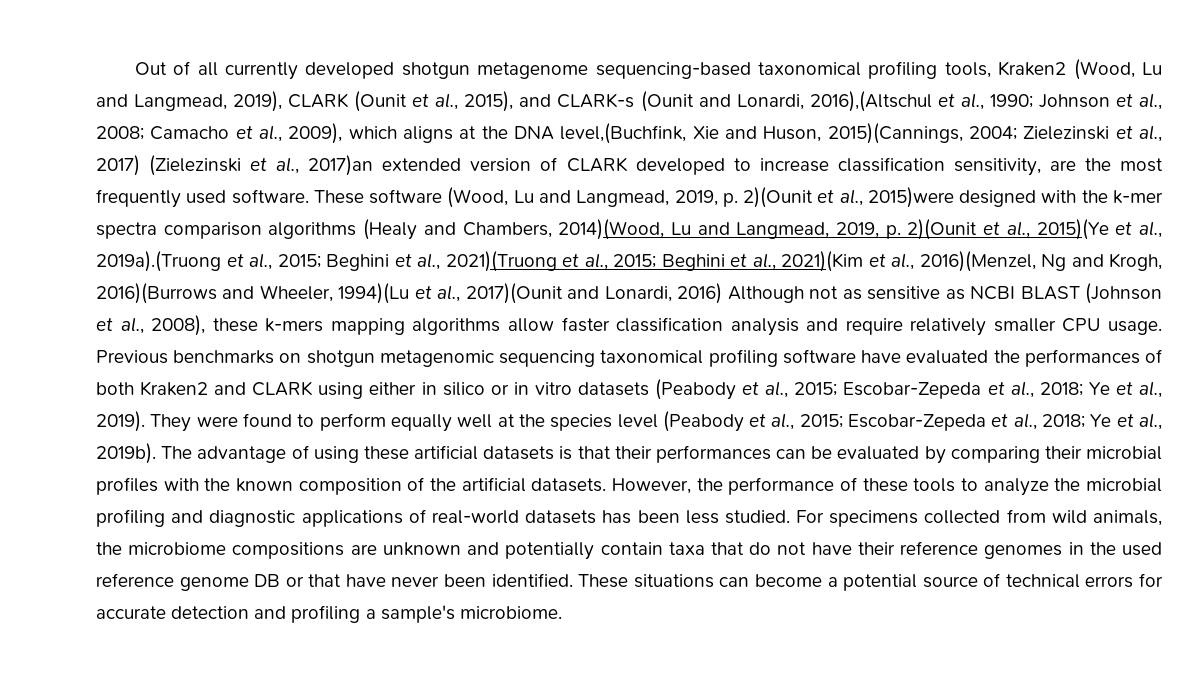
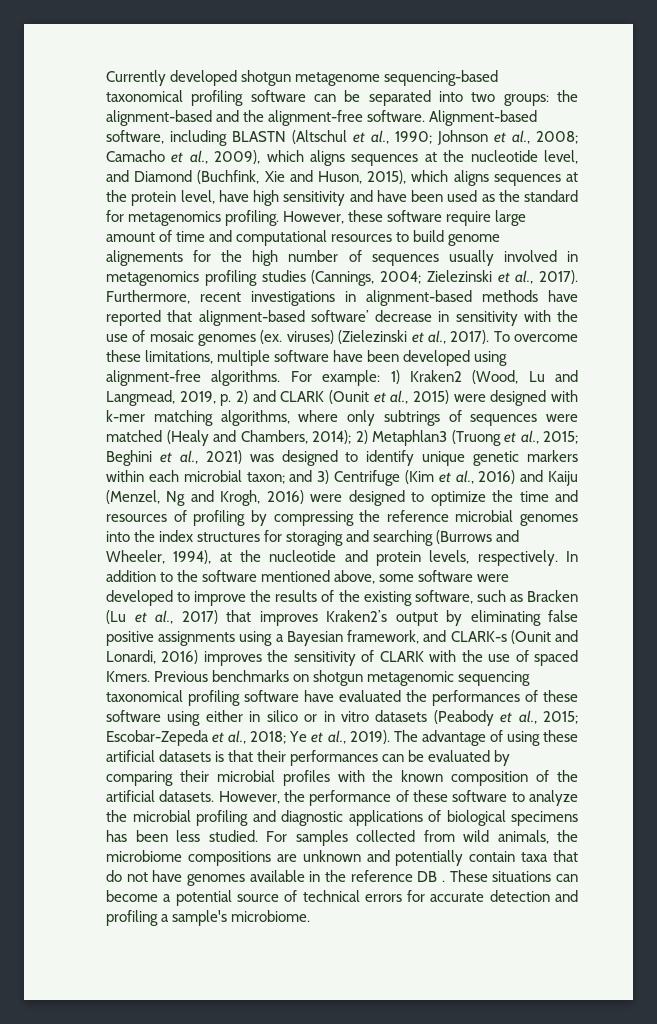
- Out of all currently developed shotgun metagenome sequencing-based taxonomical profiling tools, Kraken2 (Wood, Lu and Langmead, 2019), CLARK (Ounit et al., 2015), and CLARK-s (Ounit and Lonardi, 2016),(Altschul et al., 1990; Johnson et al., 2008; Camacho et al., 2009), which aligns at the DNA level,(Buchfink, Xie and Huson, 2015)(Cannings, 2004; Zielezinski et al., 2017) (Zielezinski et al., 2017)an extended version of CLARK developed to increase classification sensitivity, are the most frequently used software. These software (Wood, Lu and Langmead, 2019, p. 2)(Ounit et al., 2015)were designed with the k-mer spectra comparison algorithms (Healy and Chambers, 2014)(Wood, Lu and Langmead, 2019, p. 2)(Ounit et al., 2015)(Ye et al., 2019a).(Truong et al., 2015; Beghini et al., 2021)(Truong et al., 2015; Beghini et al., 2021)(Kim et al., 2016)(Menzel, Ng and Krogh, 2016)(Burrows and Wheeler, 1994)(Lu et al., 2017)(Ounit and Lonardi, 2016) Although not as sensitive as NCBI BLAST (Johnson et al., 2008), these k-mers mapping algorithms allow faster classification analysis and require relatively smaller CPU usage.
+ Currently developed shotgun metagenome sequencing-based taxonomical profiling software can be separated into two groups: the alignment-based and the alignment-free software. Alignment-based software, including BLASTN (Altschul et al., 1990; Johnson et al., 2008; Camacho et al., 2009), which aligns sequences at the nucleotide level, and Diamond (Buchfink, Xie and Huson, 2015), which aligns sequences at the protein level, have high sensitivity and have been used as the standard for metagenomics profiling. However, these software require large amount of time and computational resources to build genome alignements for the high number of sequences usually involved in metagenomics profiling studies (Cannings, 2004; Zielezinski et al., 2017). Furthermore, recent investigations in alignment-based methods have reported that alignment-based software’ decrease in sensitivity with the use of mosaic genomes (ex. viruses) (Zielezinski et al., 2017). To overcome these limitations, multiple software have been developed using alignment-free algorithms. For example: 1) Kraken2 (Wood, Lu and Langmead, 2019, p. 2) and CLARK (Ounit et al., 2015) were designed with k-mer matching algorithms, where only subtrings of sequences were matched (Healy and Chambers, 2014); 2) Metaphlan3 (Truong et al., 2015; Beghini et al., 2021) was designed to identify unique genetic markers within each microbial taxon; and 3) Centrifuge (Kim et al., 2016) and Kaiju (Menzel, Ng and Krogh, 2016) were designed to optimize the time and resources of profiling by compressing the reference microbial genomes into the index structures for storaging and searching (Burrows and Wheeler, 1994), at the nucleotide and protein levels, respectively. In addition to the software mentioned above, some software were developed to improve the results of the existing software, such as Bracken (Lu et al., 2017) that improves Kraken2’s output by eliminating false positive assignments using a Bayesian framework, and CLARK-s (Ounit and Lonardi, 2016) improves the sensitivity of CLARK with the use of spaced Kmers.
- Previous benchmarks on shotgun metagenomic sequencing taxonomical profiling software have evaluated the performances of both Kraken2 and CLARK using either in silico or in vitro datasets (Peabody et al., 2015; Escobar-Zepeda et al., 2018; Ye et al., 2019).
+ Previous benchmarks on shotgun metagenomic sequencing taxonomical profiling software have evaluated the performances of these software using either in silico or in vitro datasets (Peabody et al., 2015; Escobar-Zepeda et al., 2018; Ye et al., 2019).
- They were found to perform equally well at the species level (Peabody et al., 2015; Escobar-Zepeda et al., 2018; Ye et al., 2019b).
- However, the performance of these tools to analyze the microbial profiling and diagnostic applications of real-world datasets has been less studied.
+ However, the performance of these software to analyze the microbial profiling and diagnostic applications of biological specimens has been less studied.
- For specimens collected from wild animals, the microbiome compositions are unknown and potentially contain taxa that do not have their reference genomes in the used reference genome DB or that have never been identified.
+ For samples collected from wild animals, the microbiome compositions are unknown and potentially contain taxa that do not have genomes available in the reference DB .

